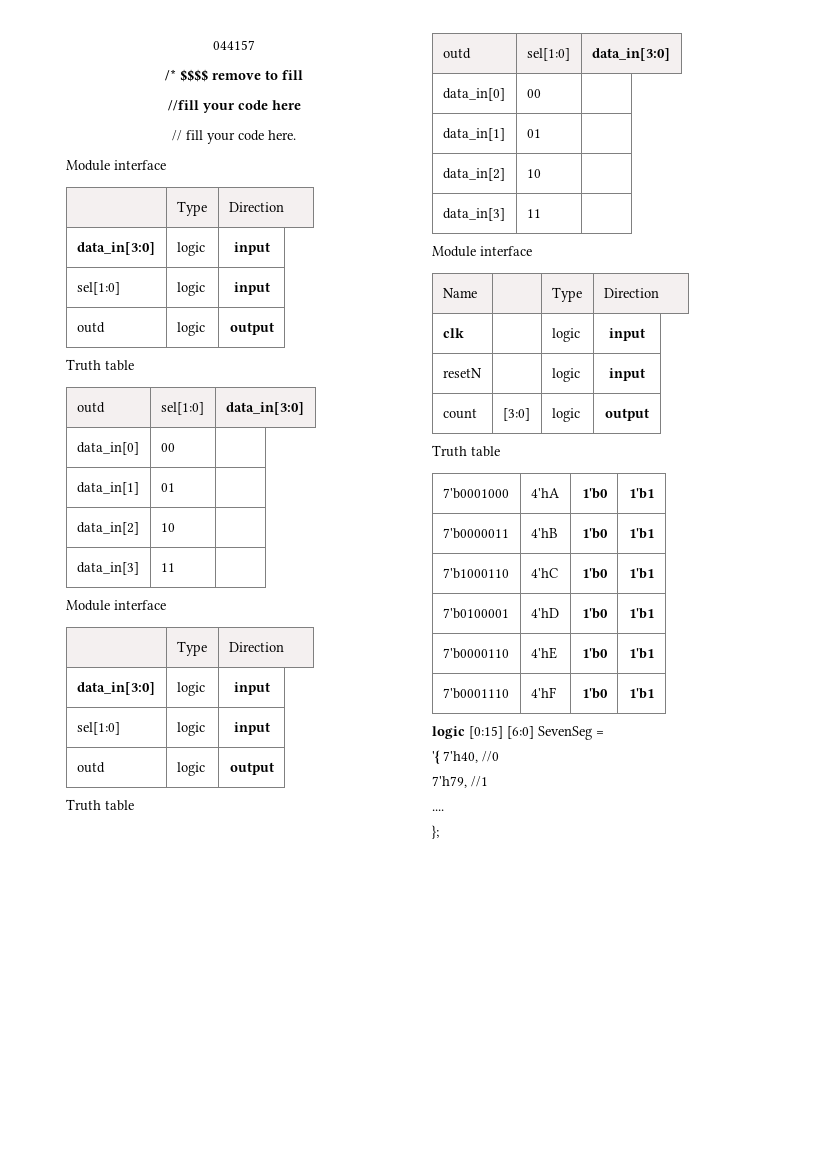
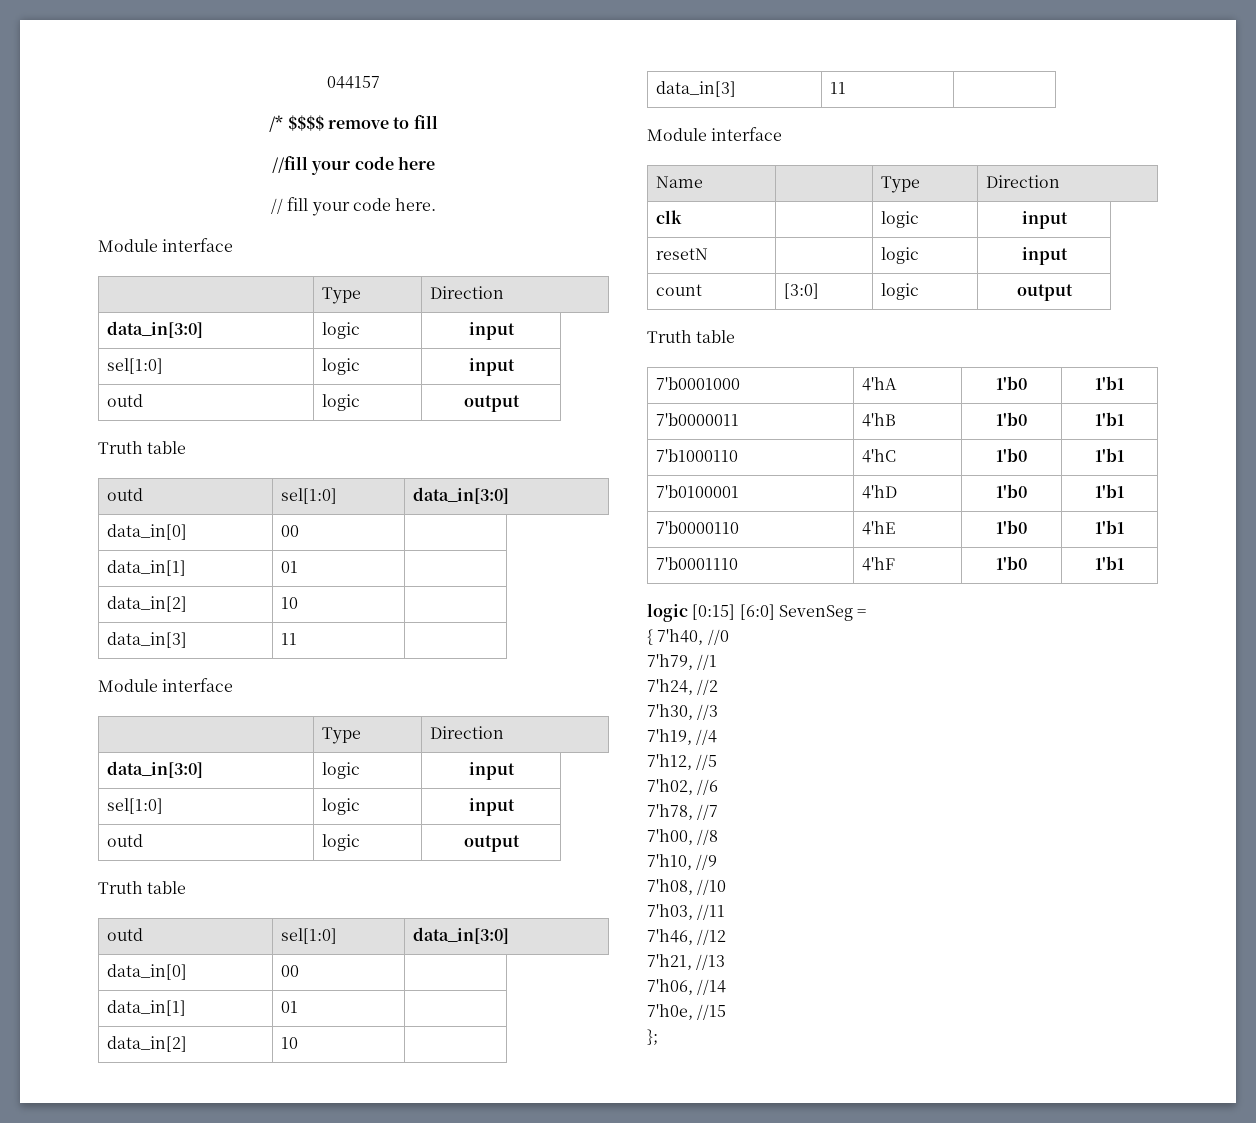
- '{ 7'h40, //0
+ { 7'h40, //0
- ....
+ 7'h24, //2
+ 7'h30, //3
+ 7'h19, //4
+ 7'h12, //5
+ 7'h02, //6
+ 7'h78, //7
+ 7'h00, //8
+ 7'h10, //9
+ 7'h08, //10
+ 7'h03, //11
+ 7'h46, //12
+ 7'h21, //13
+ 7'h06, //14
+ 7'h0e, //15

